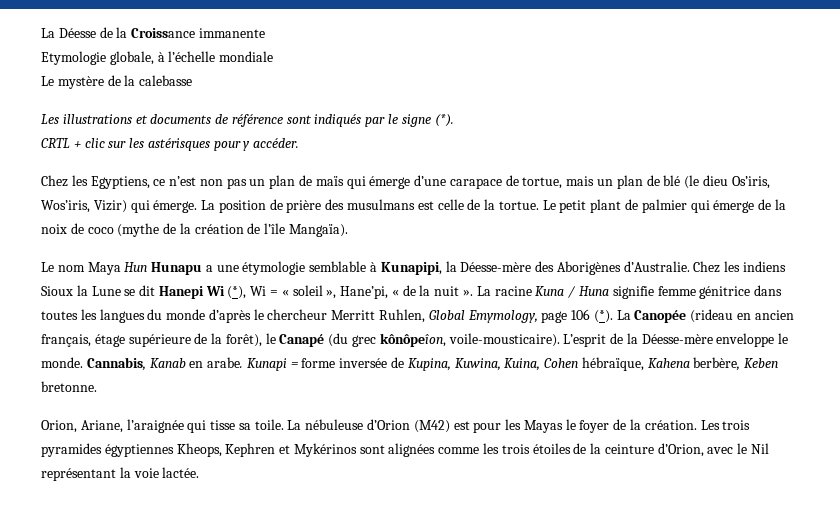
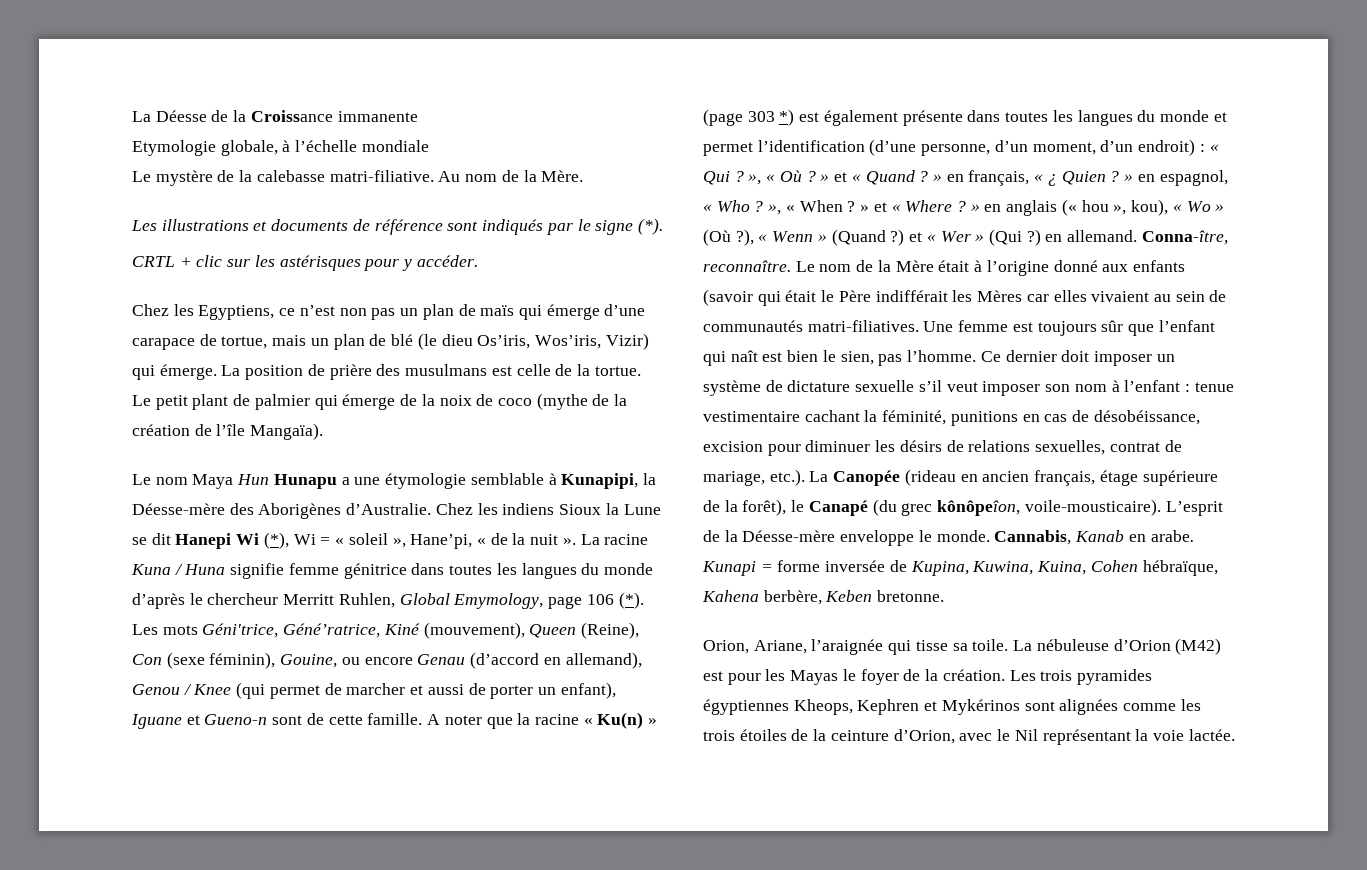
- Le mystère de la calebasse
+ Le mystère de la calebasse matri-filiative. Au nom de la Mère.
- La Canopée (rideau en ancien français, étage supérieure de la forêt), le Canapé (du grec kônôpeîon, voile-mousticaire).
+ Les mots Géni'trice, Géné’ratrice, Kiné (mouvement), Queen (Reine), Con (sexe féminin), Gouine, ou encore Genau (d’accord en allemand), Genou / Knee (qui permet de marcher et aussi de porter un enfant), Iguane et Gueno-n sont de cette famille. A noter que la racine « Ku(n) » (page 303 *) est également présente dans toutes les langues du monde et permet l’identification (d’une personne, d’un moment, d’un endroit) : « Qui ? », « Où ? » et « Quand ? » en français, « ¿ Quien ? » en espagnol, « Who ? », « When ? » et « Where ? » en anglais (« hou », kou), « Wo » (Où ?), « Wenn » (Quand ?) et « Wer » (Qui ?) en allemand. Conna-ître, reconnaître. Le nom de la Mère était à l’origine donné aux enfants (savoir qui était le Père indifférait les Mères car elles vivaient au sein de communautés matri-filiatives. Une femme est toujours sûr que l’enfant qui naît est bien le sien, pas l’homme. Ce dernier doit imposer un système de dictature sexuelle s’il veut imposer son nom à l’enfant : tenue vestimentaire cachant la féminité, punitions en cas de désobéissance, excision pour diminuer les désirs de relations sexuelles, contrat de mariage, etc.). La Canopée (rideau en ancien français, étage supérieure de la forêt), le Canapé (du grec kônôpeîon, voile-mousticaire).

